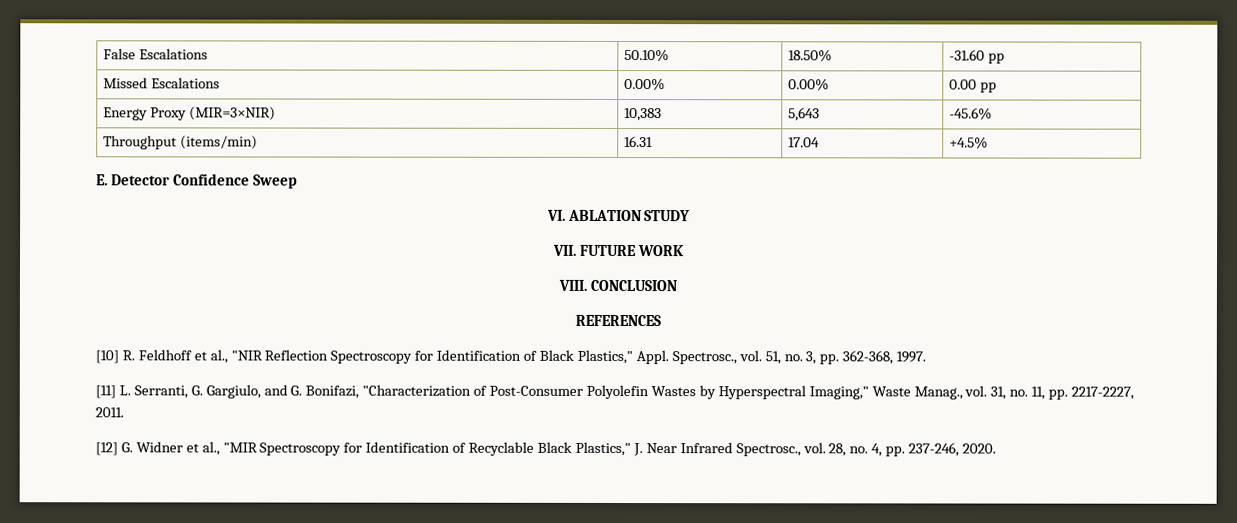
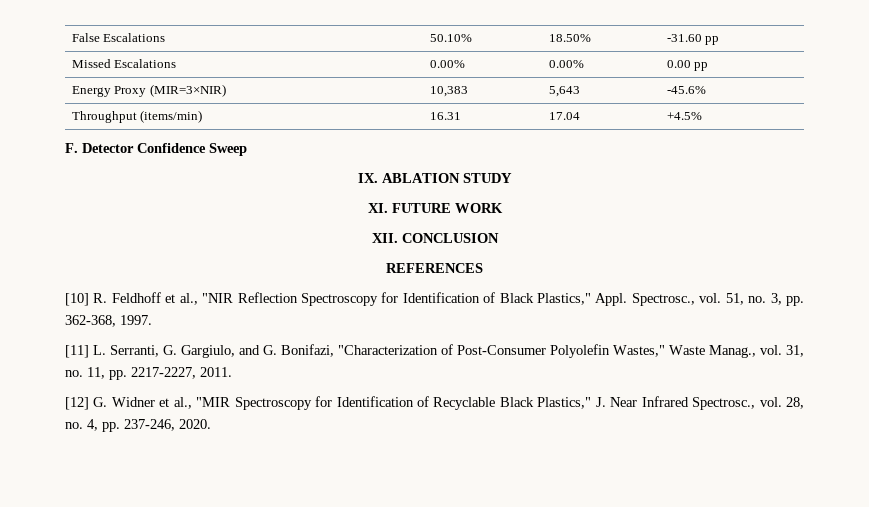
- E. Detector Confidence Sweep
+ F. Detector Confidence Sweep
- VI. ABLATION STUDY
+ IX. ABLATION STUDY
- VII. FUTURE WORK
+ XI. FUTURE WORK
- VIII. CONCLUSION
+ XII. CONCLUSION
- [11] L. Serranti, G. Gargiulo, and G. Bonifazi, "Characterization of Post-Consumer Polyolefin Wastes by Hyperspectral Imaging," Waste Manag., vol. 31, no. 11, pp. 2217-2227, 2011.
+ [11] L. Serranti, G. Gargiulo, and G. Bonifazi, "Characterization of Post-Consumer Polyolefin Wastes," Waste Manag., vol. 31, no. 11, pp. 2217-2227, 2011.

